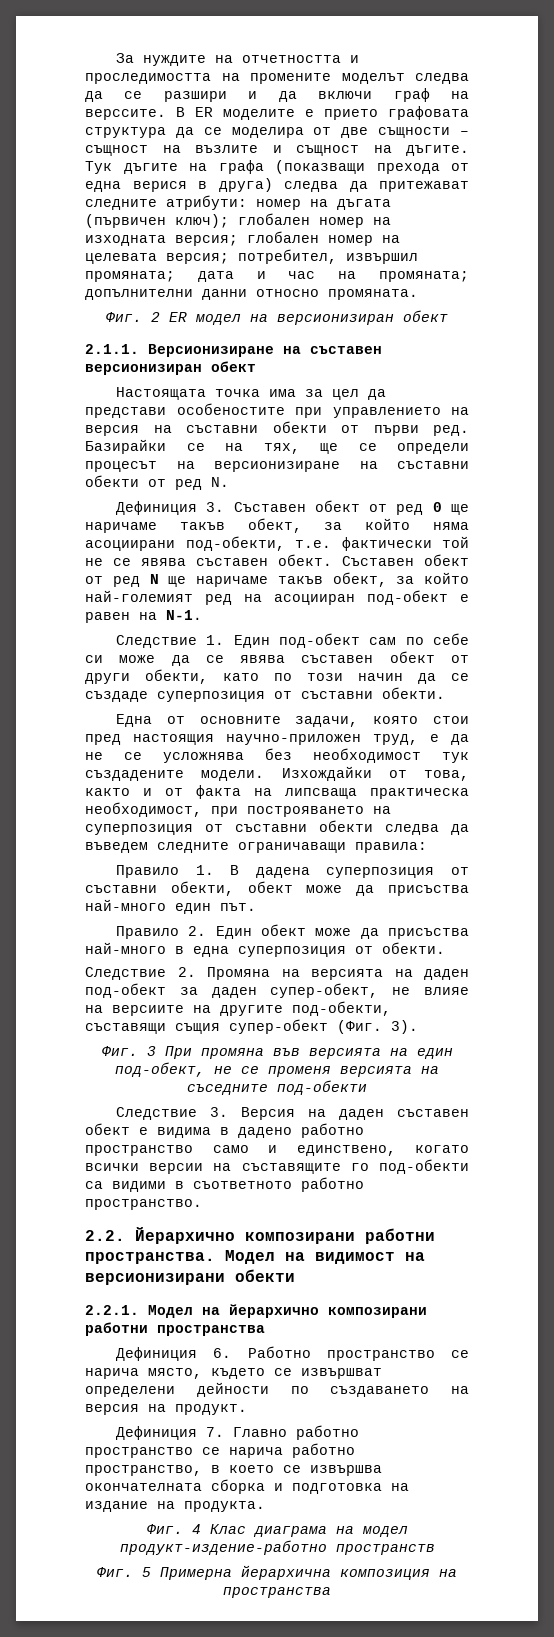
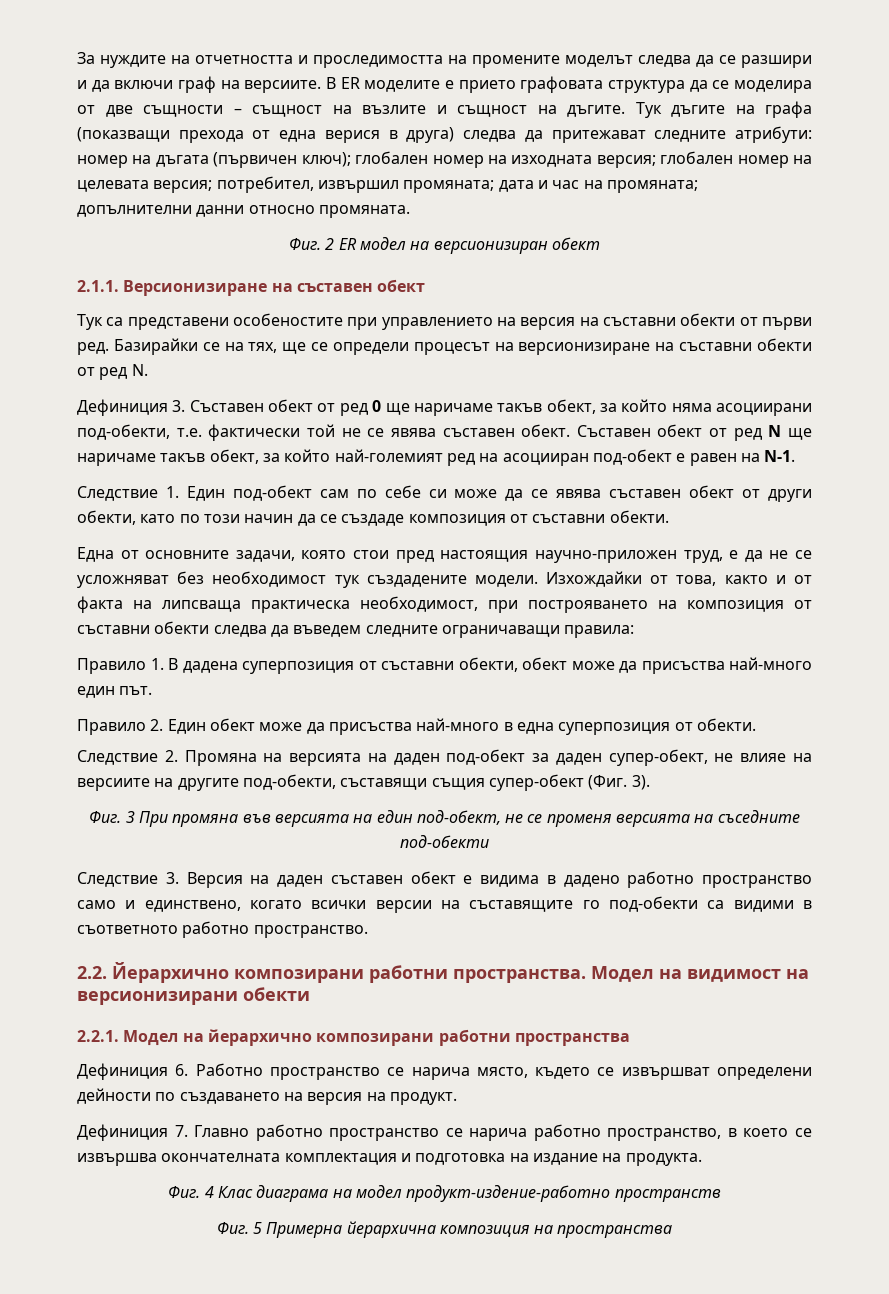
- За нуждите на отчетността и проследимостта на промените моделът следва да се разшири и да включи граф на верссите.
+ За нуждите на отчетността и проследимостта на промените моделът следва да се разшири и да включи граф на версиите.
- 2.1.1. Версионизиране на съставен версионизиран обект
- Настоящата точка има за цел да представи особеностите при управлението на версия на съставни обекти от първи ред.
+ 2.1.1. Версионизиране на съставен обект
+ Тук са представени особеностите при управлението на версия на съставни обекти от първи ред.
- Следствие 1. Един под-обект сам по себе си може да се явява съставен обект от други обекти, като по този начин да се създаде суперпозиция от съставни обекти.
+ Следствие 1. Един под-обект сам по себе си може да се явява съставен обект от други обекти, като по този начин да се създаде композиция от съставни обекти.
- Една от основните задачи, която стои пред настоящия научно-приложен труд, е да не се усложнява без необходимост тук създадените модели.
+ Една от основните задачи, която стои пред настоящия научно-приложен труд, е да не се усложняват без необходимост тук създадените модели.
- Изхождайки от това, както и от факта на липсваща практическа необходимост, при построяването на суперпозиция от съставни обекти следва да въведем следните ограничаващи правила:
+ Изхождайки от това, както и от факта на липсваща практическа необходимост, при построяването на композиция от съставни обекти следва да въведем следните ограничаващи правила:
- Дефиниция 7. Главно работно пространство се нарича работно пространство, в което се извършва окончателната сборка и подготовка на издание на продукта.
+ Дефиниция 7. Главно работно пространство се нарича работно пространство, в което се извършва окончателната комплектация и подготовка на издание на продукта.

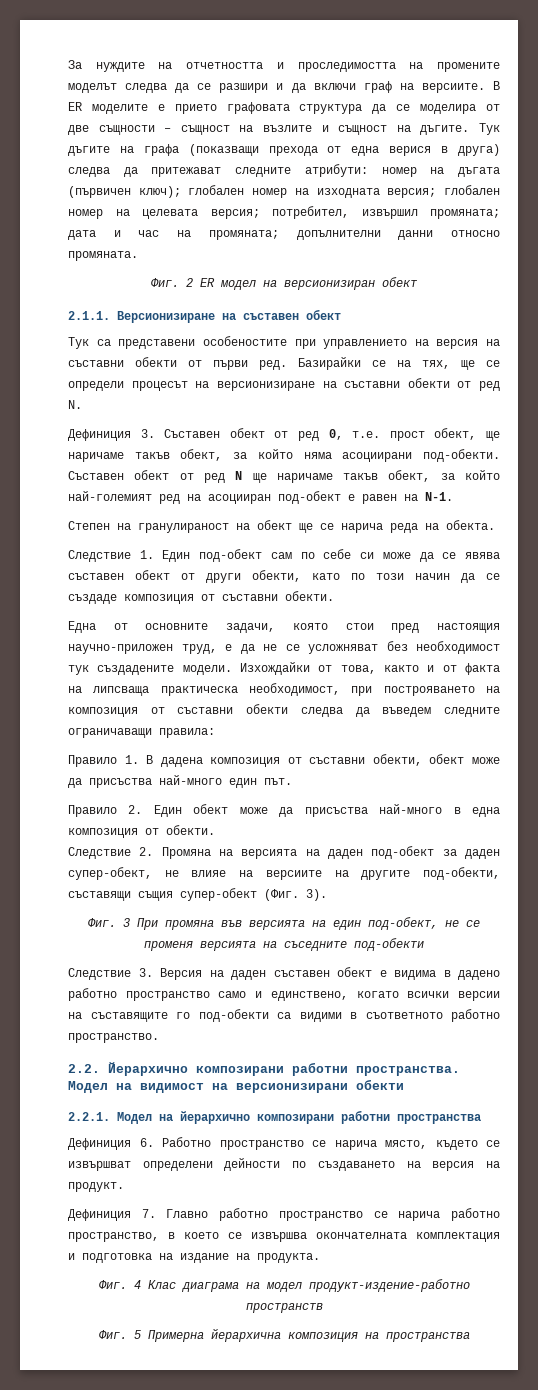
- Дефиниция 3. Съставен обект от ред 0 ще наричаме такъв обект, за който няма асоциирани под-обекти, т.е. фактически той не се явява съставен обект.
+ Дефиниция 3. Съставен обект от ред 0, т.е. прост обект, ще наричаме такъв обект, за който няма асоциирани под-обекти.
+ Степен на гранулираност на обект ще се нарича реда на обекта.
- Правило 1. В дадена суперпозиция от съставни обекти, обект може да присъства най-много един път.
+ Правило 1. В дадена композиция от съставни обекти, обект може да присъства най-много един път.
- Правило 2. Един обект може да присъства най-много в една суперпозиция от обекти.
+ Правило 2. Един обект може да присъства най-много в една композиция от обекти.

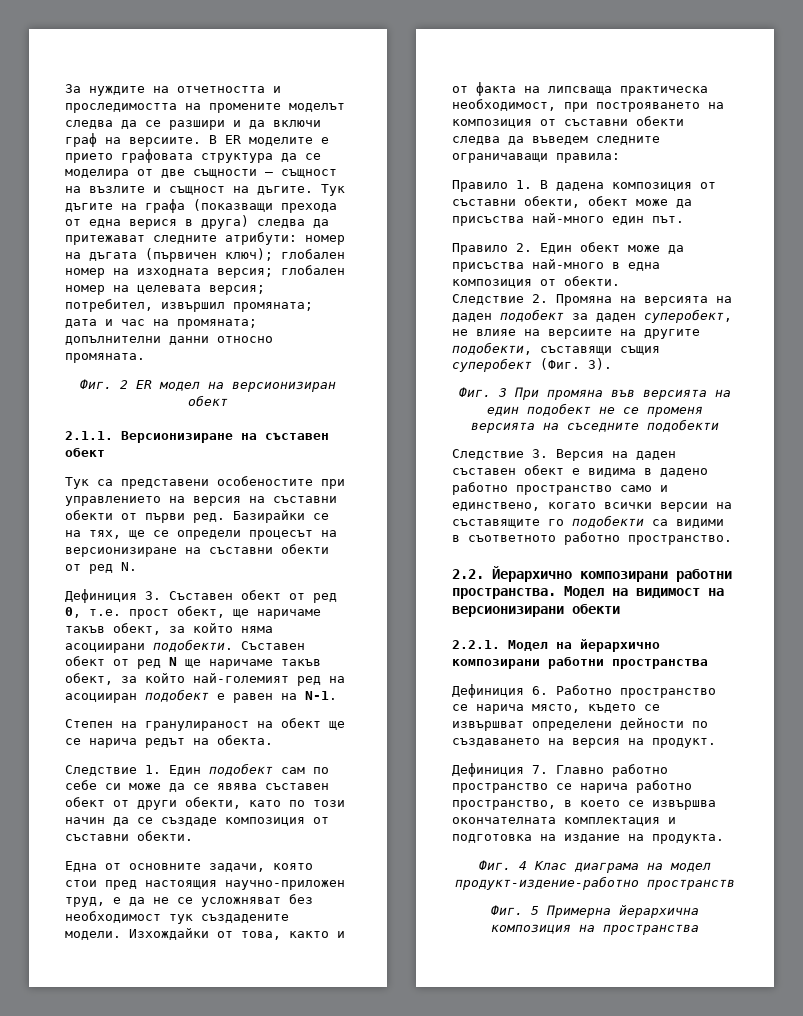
- Дефиниция 3. Съставен обект от ред 0, т.е. прост обект, ще наричаме такъв обект, за който няма асоциирани под-обекти.
+ Дефиниция 3. Съставен обект от ред 0, т.е. прост обект, ще наричаме такъв обект, за който няма асоциирани подобекти.
- Съставен обект от ред N ще наричаме такъв обект, за който най-големият ред на асоцииран под-обект е равен на N-1.
+ Съставен обект от ред N ще наричаме такъв обект, за който най-големият ред на асоцииран подобект е равен на N-1.
- Степен на гранулираност на обект ще се нарича реда на обекта.
+ Степен на гранулираност на обект ще се нарича редът на обекта.
- Следствие 1. Един под-обект сам по себе си може да се явява съставен обект от други обекти, като по този начин да се създаде композиция от съставни обекти.
+ Следствие 1. Един подобект сам по себе си може да се явява съставен обект от други обекти, като по този начин да се създаде композиция от съставни обекти.
- Следствие 2. Промяна на версията на даден под-обект за даден супер-обект, не влияе на версиите на другите под-обекти, съставящи същия супер-обект (Фиг. 3).
+ Следствие 2. Промяна на версията на даден подобект за даден суперобект, не влияе на версиите на другите подобекти, съставящи същия суперобект (Фиг. 3).
- Фиг. 3 При промяна във версията на един под-обект, не се променя версията на съседните под-обекти
+ Фиг. 3 При промяна във версията на един подобект не се променя версията на съседните подобекти
- Следствие 3. Версия на даден съставен обект е видима в дадено работно пространство само и единствено, когато всички версии на съставящите го под-обекти са видими в съответното работно пространство.
+ Следствие 3. Версия на даден съставен обект е видима в дадено работно пространство само и единствено, когато всички версии на съставящите го подобекти са видими в съответното работно пространство.

